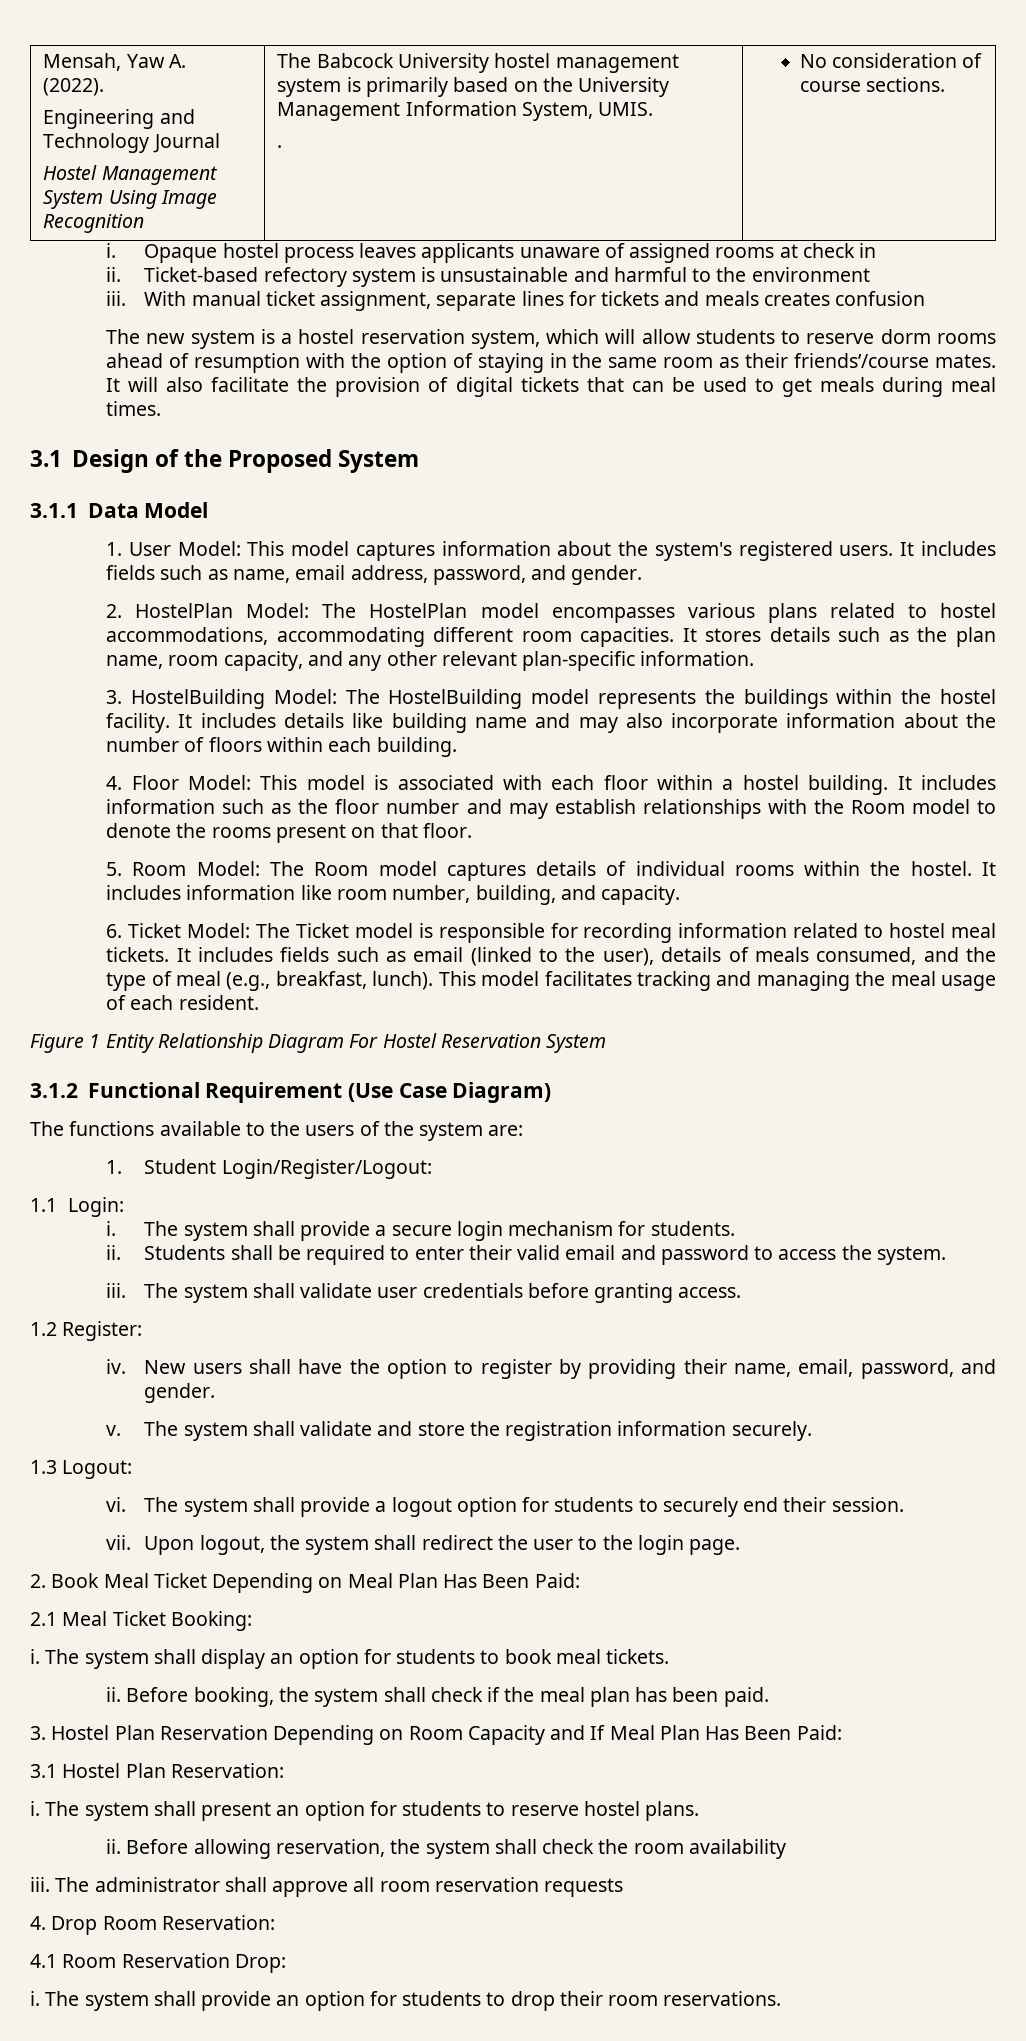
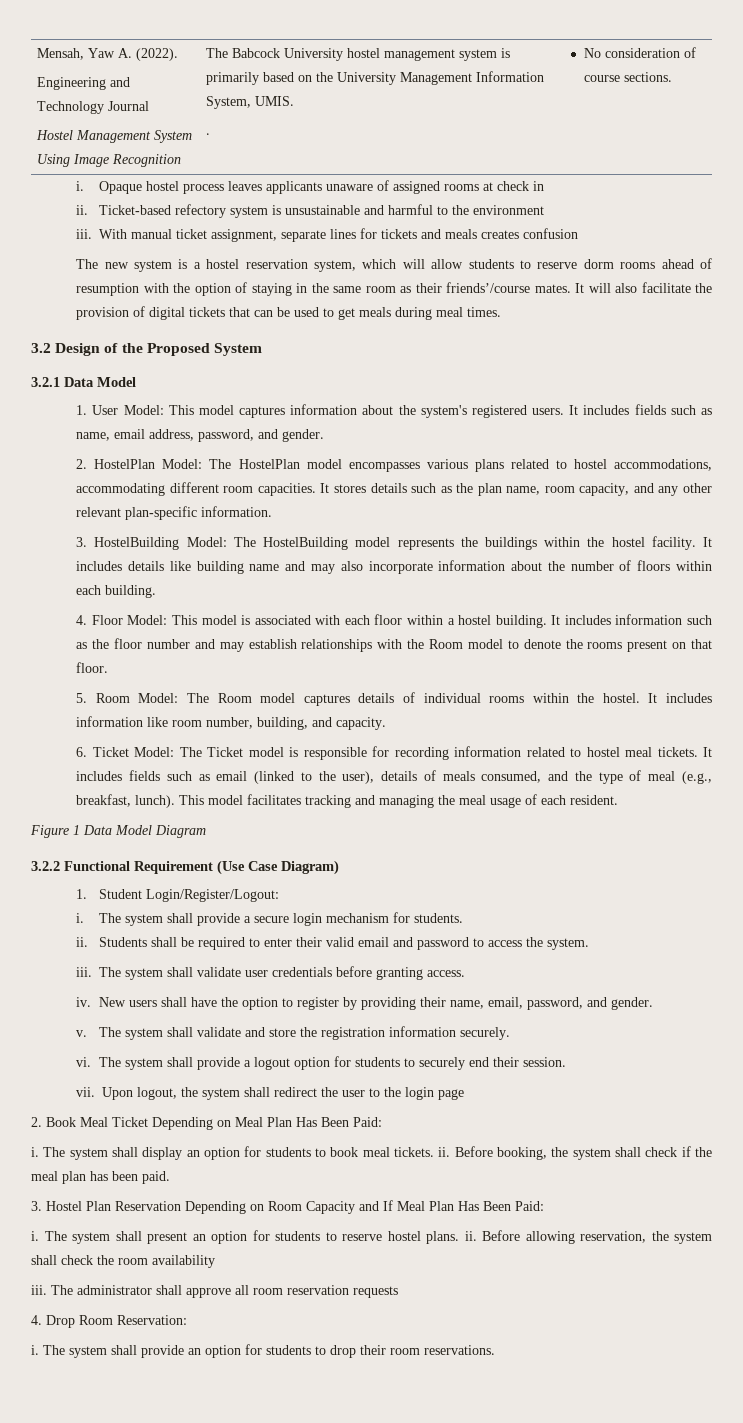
- 3.1 Design of the Proposed System
+ 3.2 Design of the Proposed System
- 3.1.1 Data Model
+ 3.2.1 Data Model
- Figure 1 Entity Relationship Diagram For Hostel Reservation System
- 3.1.2 Functional Requirement (Use Case Diagram)
+ Figure 1 Data Model Diagram
+ 3.2.2 Functional Requirement (Use Case Diagram)
- The functions available to the users of the system are:
- 1.1 Login:
- 1.2 Register:
- 1.3 Logout:
- Upon logout, the system shall redirect the user to the login page.
+ Upon logout, the system shall redirect the user to the login page
- 2.1 Meal Ticket Booking:
- The system shall display an option for students to book meal tickets.
- ii.
+ The system shall display an option for students to book meal tickets. ii.
- 3.1 Hostel Plan Reservation:
- The system shall present an option for students to reserve hostel plans.
- ii.
+ The system shall present an option for students to reserve hostel plans. ii.
- 4.1 Room Reservation Drop:

